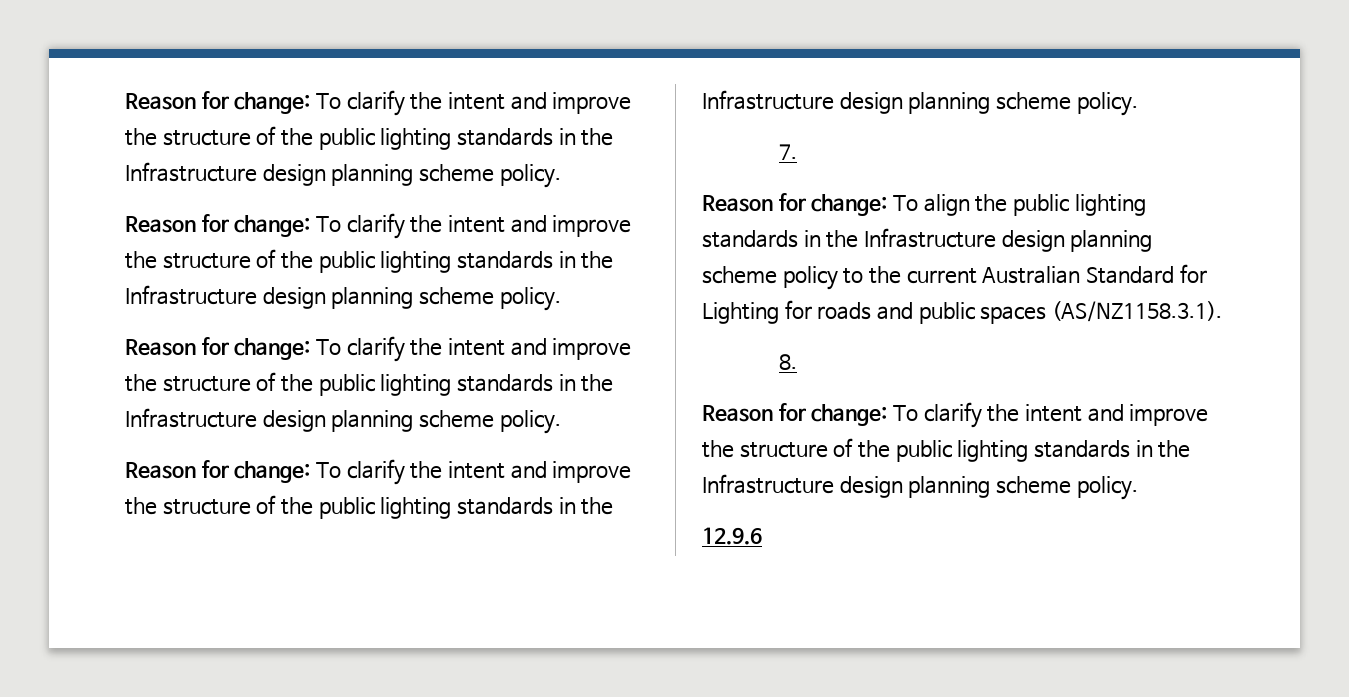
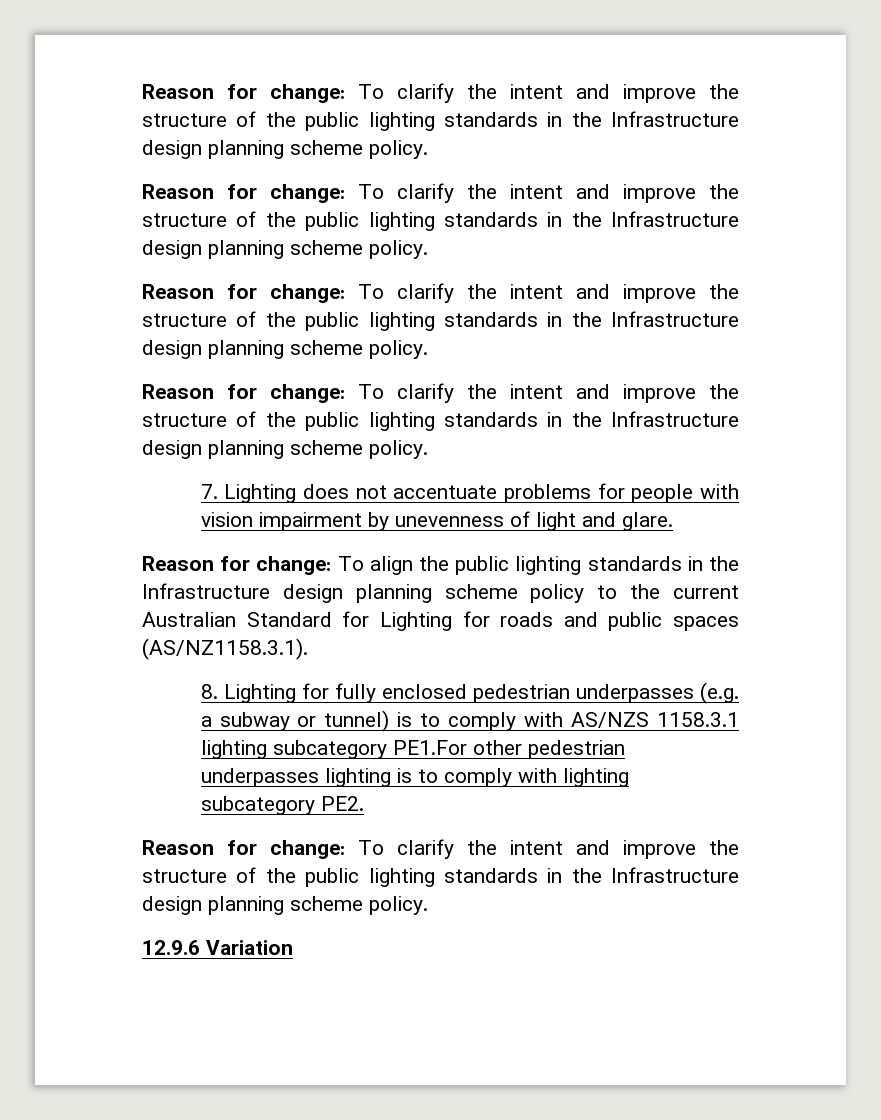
- 7.
+ 7. Lighting does not accentuate problems for people with vision impairment by unevenness of light and glare.
- 8.
+ 8. Lighting for fully enclosed pedestrian underpasses (e.g. a subway or tunnel) is to comply with AS/NZS 1158.3.1 lighting subcategory PE1.For other pedestrian underpasses lighting is to comply with lighting subcategory PE2.
- 12.9.6
+ 12.9.6 Variation

